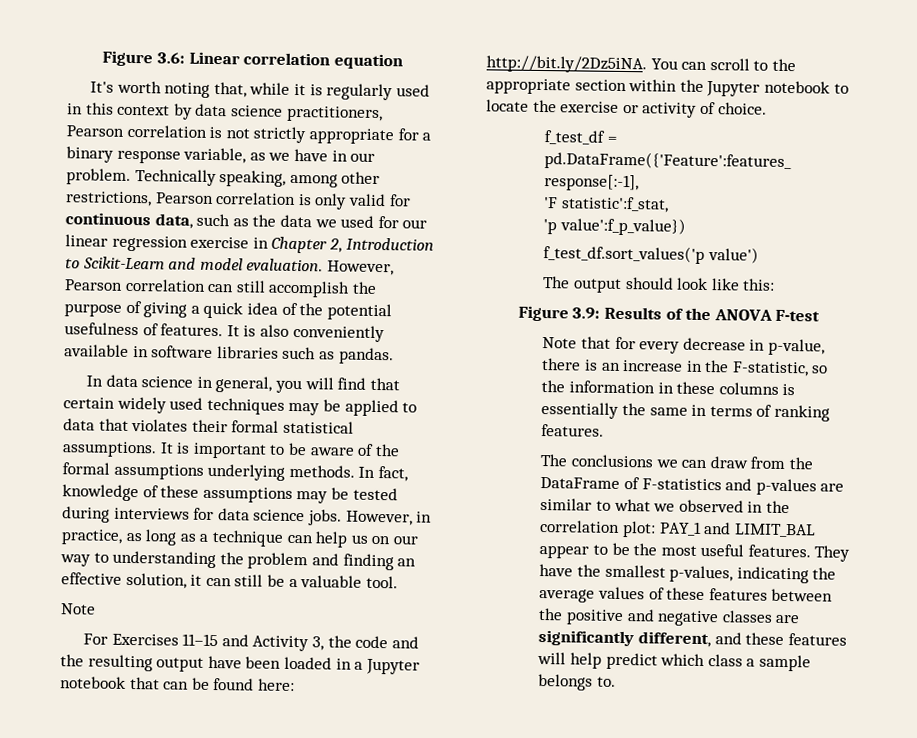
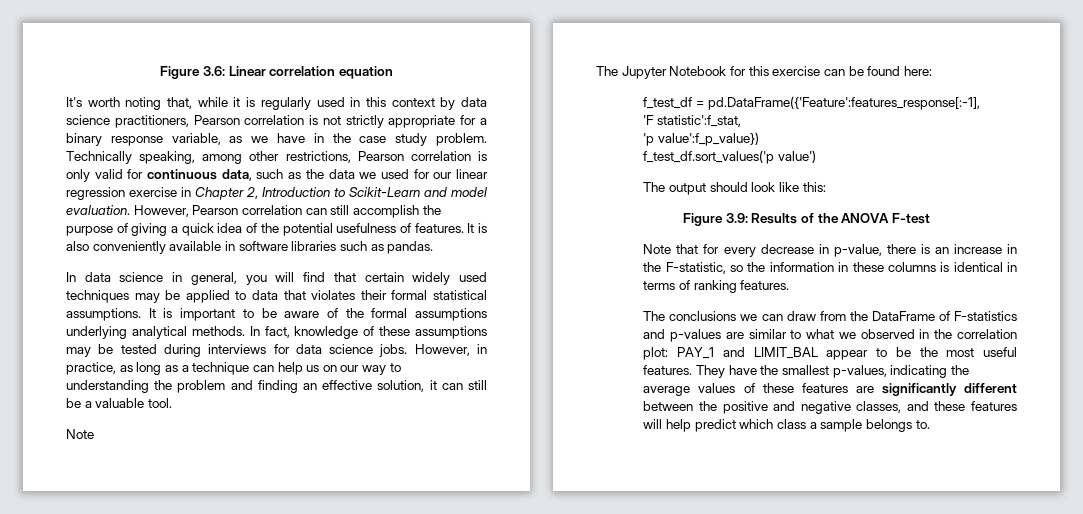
- It's worth noting that, while it is regularly used in this context by data science practitioners, Pearson correlation is not strictly appropriate for a binary response variable, as we have in our problem.
+ It's worth noting that, while it is regularly used in this context by data science practitioners, Pearson correlation is not strictly appropriate for a binary response variable, as we have in the case study problem.
- It is important to be aware of the formal assumptions underlying methods.
+ It is important to be aware of the formal assumptions underlying analytical methods.
- For Exercises 11–15 and Activity 3, the code and the resulting output have been loaded in a Jupyter notebook that can be found here: http://bit.ly/2Dz5iNA. You can scroll to the appropriate section within the Jupyter notebook to locate the exercise or activity of choice.
+ The Jupyter Notebook for this exercise can be found here:
- Note that for every decrease in p-value, there is an increase in the F-statistic, so the information in these columns is essentially the same in terms of ranking features.
+ Note that for every decrease in p-value, there is an increase in the F-statistic, so the information in these columns is identical in terms of ranking features.
- They have the smallest p-values, indicating the average values of these features between the positive and negative classes are significantly different, and these features will help predict which class a sample belongs to.
+ They have the smallest p-values, indicating the average values of these features are significantly different between the positive and negative classes, and these features will help predict which class a sample belongs to.

